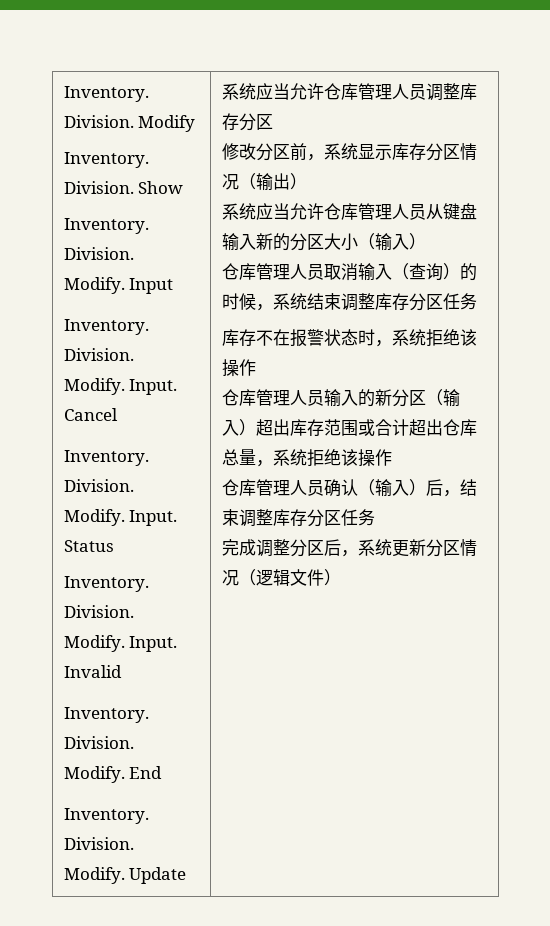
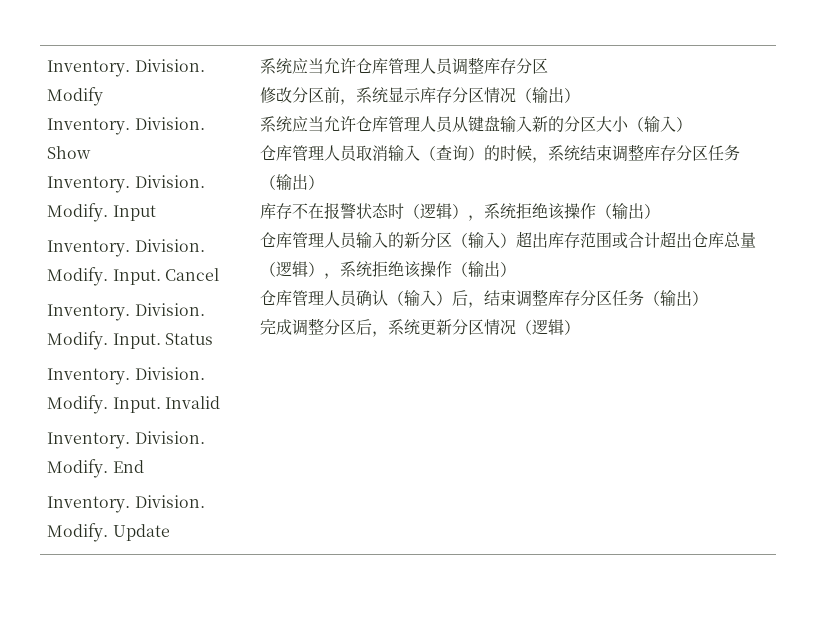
- 仓库管理人员取消输入（查询）的时候，系统结束调整库存分区任务
+ 仓库管理人员取消输入（查询）的时候，系统结束调整库存分区任务（输出）
- 库存不在报警状态时，系统拒绝该操作
+ 库存不在报警状态时（逻辑），系统拒绝该操作（输出）
- 仓库管理人员输入的新分区（输入）超出库存范围或合计超出仓库总量，系统拒绝该操作
+ 仓库管理人员输入的新分区（输入）超出库存范围或合计超出仓库总量（逻辑），系统拒绝该操作（输出）
- 仓库管理人员确认（输入）后，结束调整库存分区任务
+ 仓库管理人员确认（输入）后，结束调整库存分区任务（输出）
- 完成调整分区后，系统更新分区情况（逻辑文件）
+ 完成调整分区后，系统更新分区情况（逻辑）

